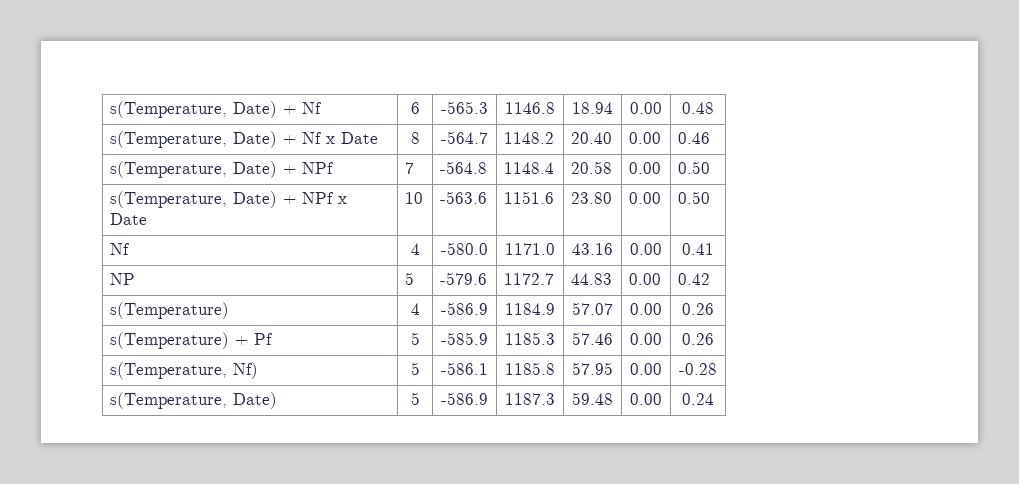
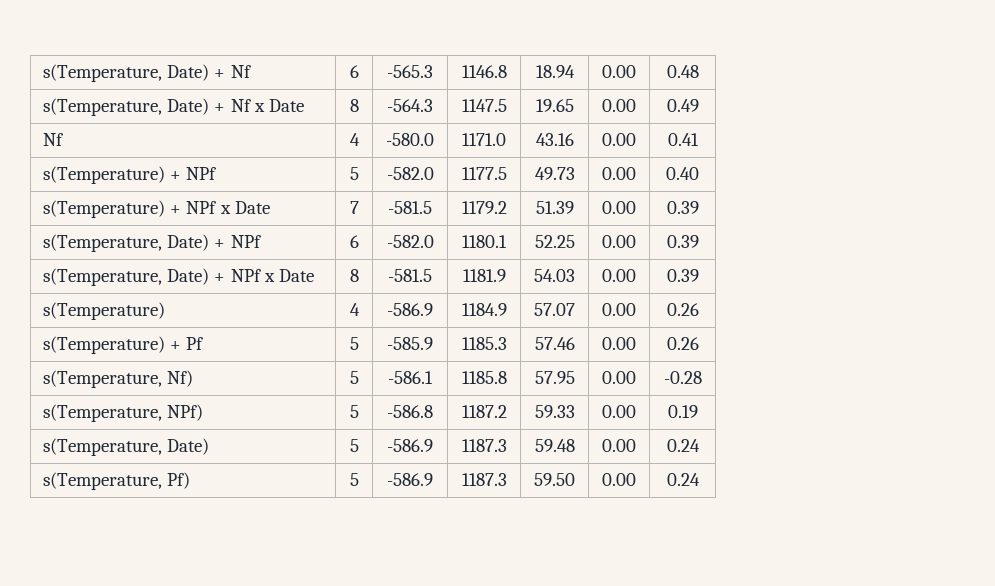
- s(Temperature, Date) + Nf x Date | 8 | -564.7 | 1148.2 | 20.40 | 0.00 | 0.46
- s(Temperature, Date) + NPf | 7 | -564.8 | 1148.4 | 20.58 | 0.00 | 0.50
- s(Temperature, Date) + NPf x Date | 10 | -563.6 | 1151.6 | 23.80 | 0.00 | 0.50
+ s(Temperature, Date) + Nf x Date | 8 | -564.3 | 1147.5 | 19.65 | 0.00 | 0.49
- NP | 5 | -579.6 | 1172.7 | 44.83 | 0.00 | 0.42
+ s(Temperature) + NPf | 5 | -582.0 | 1177.5 | 49.73 | 0.00 | 0.40
+ s(Temperature) + NPf x Date | 7 | -581.5 | 1179.2 | 51.39 | 0.00 | 0.39
+ s(Temperature, Date) + NPf | 6 | -582.0 | 1180.1 | 52.25 | 0.00 | 0.39
+ s(Temperature, Date) + NPf x Date | 8 | -581.5 | 1181.9 | 54.03 | 0.00 | 0.39
+ s(Temperature, NPf) | 5 | -586.8 | 1187.2 | 59.33 | 0.00 | 0.19
+ s(Temperature, Pf) | 5 | -586.9 | 1187.3 | 59.50 | 0.00 | 0.24

